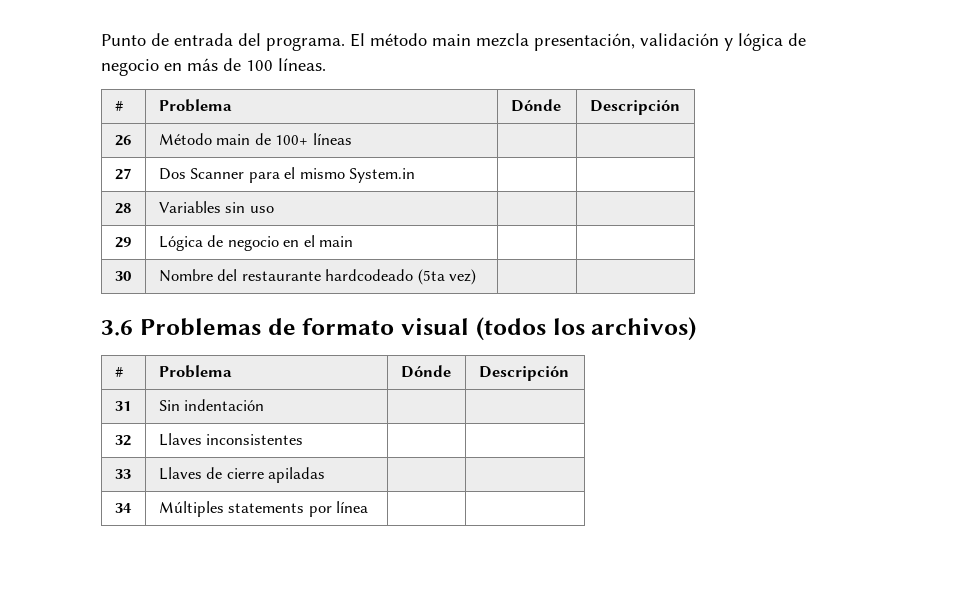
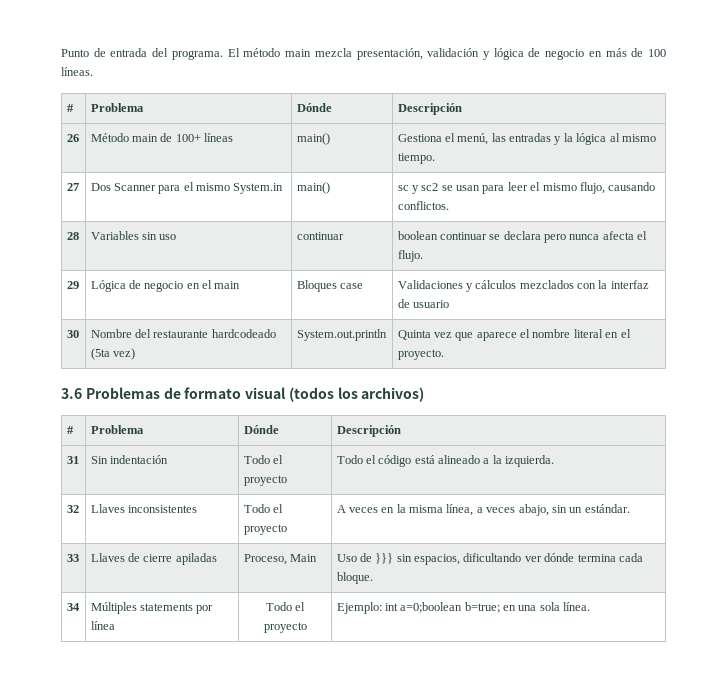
- 26 | Método main de 100+ líneas | |
+ 26 | Método main de 100+ líneas | main() | Gestiona el menú, las entradas y la lógica al mismo tiempo.
- 27 | Dos Scanner para el mismo System.in | |
- 28 | Variables sin uso | |
+ 27 | Dos Scanner para el mismo System.in | main() | sc y sc2 se usan para leer el mismo flujo, causando conflictos.
+ 28 | Variables sin uso | continuar | boolean continuar se declara pero nunca afecta el flujo.
- 29 | Lógica de negocio en el main | |
+ 29 | Lógica de negocio en el main | Bloques case | Validaciones y cálculos mezclados con la interfaz de usuario
- 30 | Nombre del restaurante hardcodeado (5ta vez) | |
+ 30 | Nombre del restaurante hardcodeado (5ta vez) | System.out.println | Quinta vez que aparece el nombre literal en el proyecto.
- 31 | Sin indentación | |
- 32 | Llaves inconsistentes | |
+ 31 | Sin indentación | Todo el proyecto | Todo el código está alineado a la izquierda.
+ 32 | Llaves inconsistentes | Todo el proyecto | A veces en la misma línea, a veces abajo, sin un estándar.
- 33 | Llaves de cierre apiladas | |
+ 33 | Llaves de cierre apiladas | Proceso, Main | Uso de }}} sin espacios, dificultando ver dónde termina cada bloque.
- 34 | Múltiples statements por línea | |
+ 34 | Múltiples statements por línea | Todo el proyecto | Ejemplo: int a=0;boolean b=true; en una sola línea.

